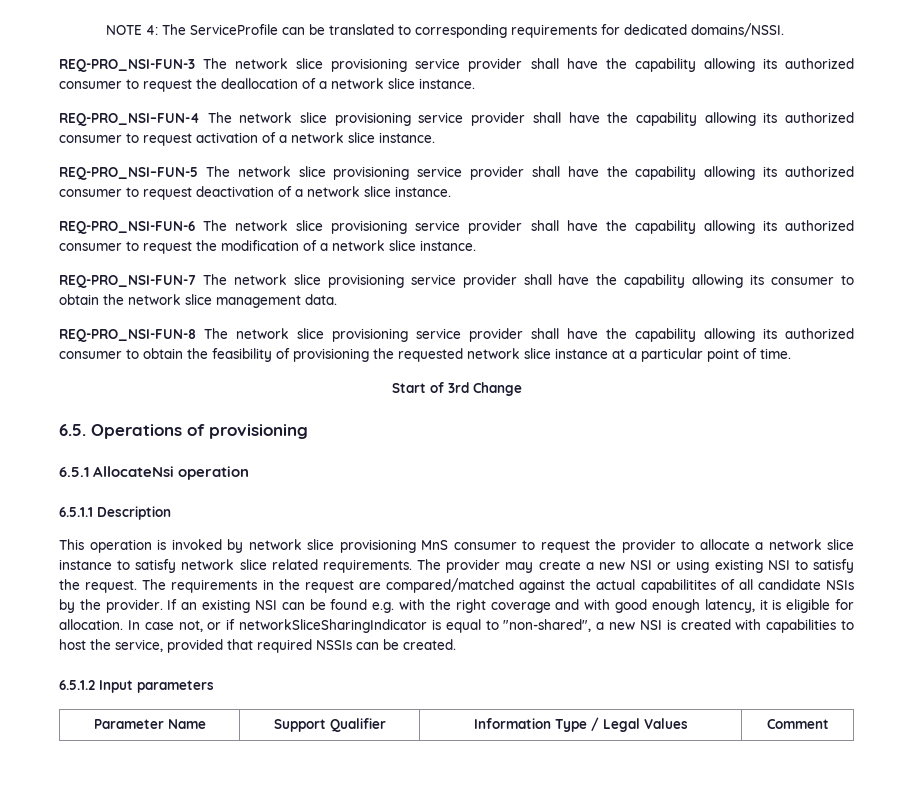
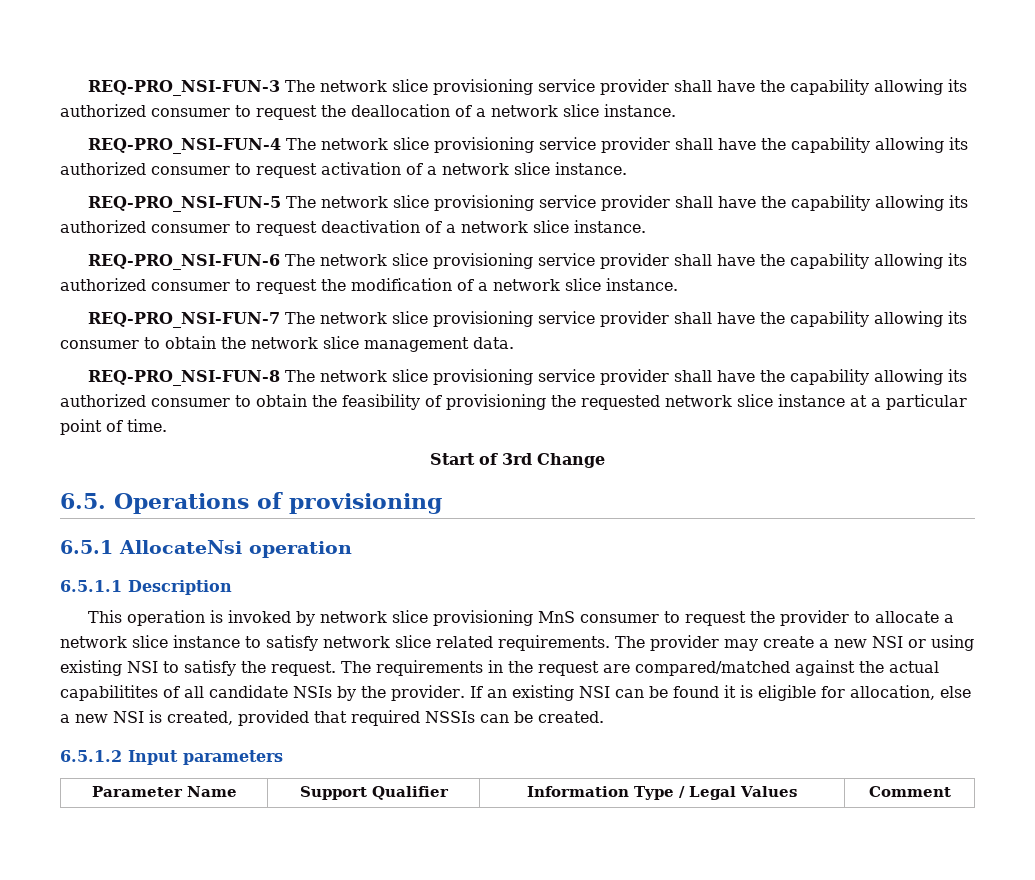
- NOTE 4: The ServiceProfile can be translated to corresponding requirements for dedicated domains/NSSI.
- If an existing NSI can be found e.g. with the right coverage and with good enough latency, it is eligible for allocation. In case not, or if networkSliceSharingIndicator is equal to "non-shared", a new NSI is created with capabilities to host the service, provided that required NSSIs can be created.
+ If an existing NSI can be found it is eligible for allocation, else a new NSI is created, provided that required NSSIs can be created.

